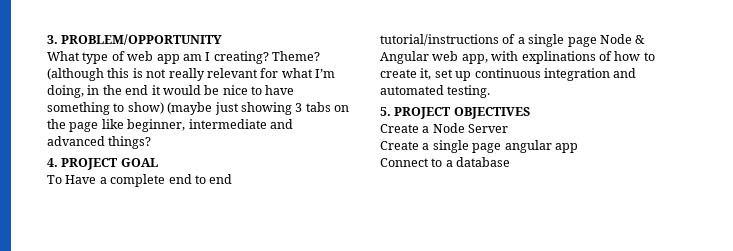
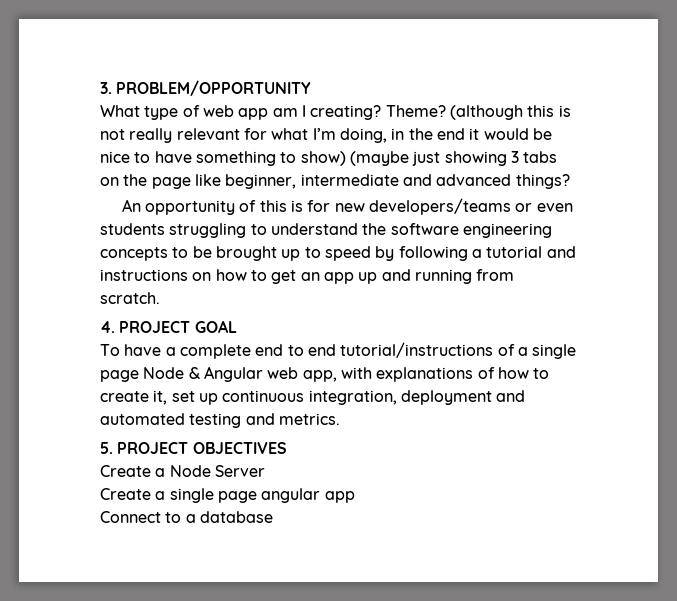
+ An opportunity of this is for new developers/teams or even students struggling to understand the software engineering concepts to be brought up to speed by following a tutorial and instructions on how to get an app up and running from scratch.
- To Have a complete end to end tutorial/instructions of a single page Node & Angular web app, with explinations of how to create it, set up continuous integration and automated testing.
+ To have a complete end to end tutorial/instructions of a single page Node & Angular web app, with explanations of how to create it, set up continuous integration, deployment and automated testing and metrics.

